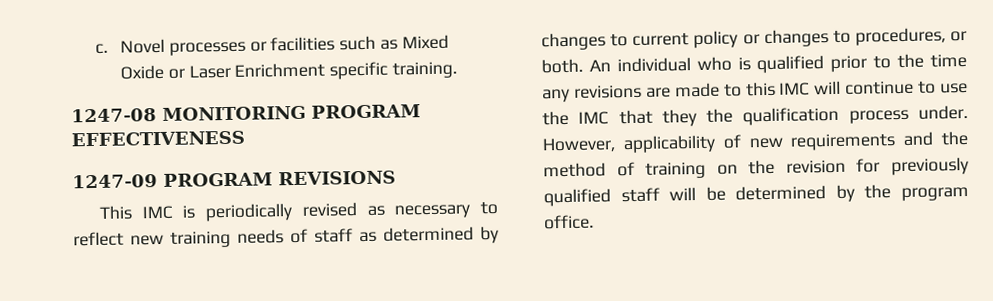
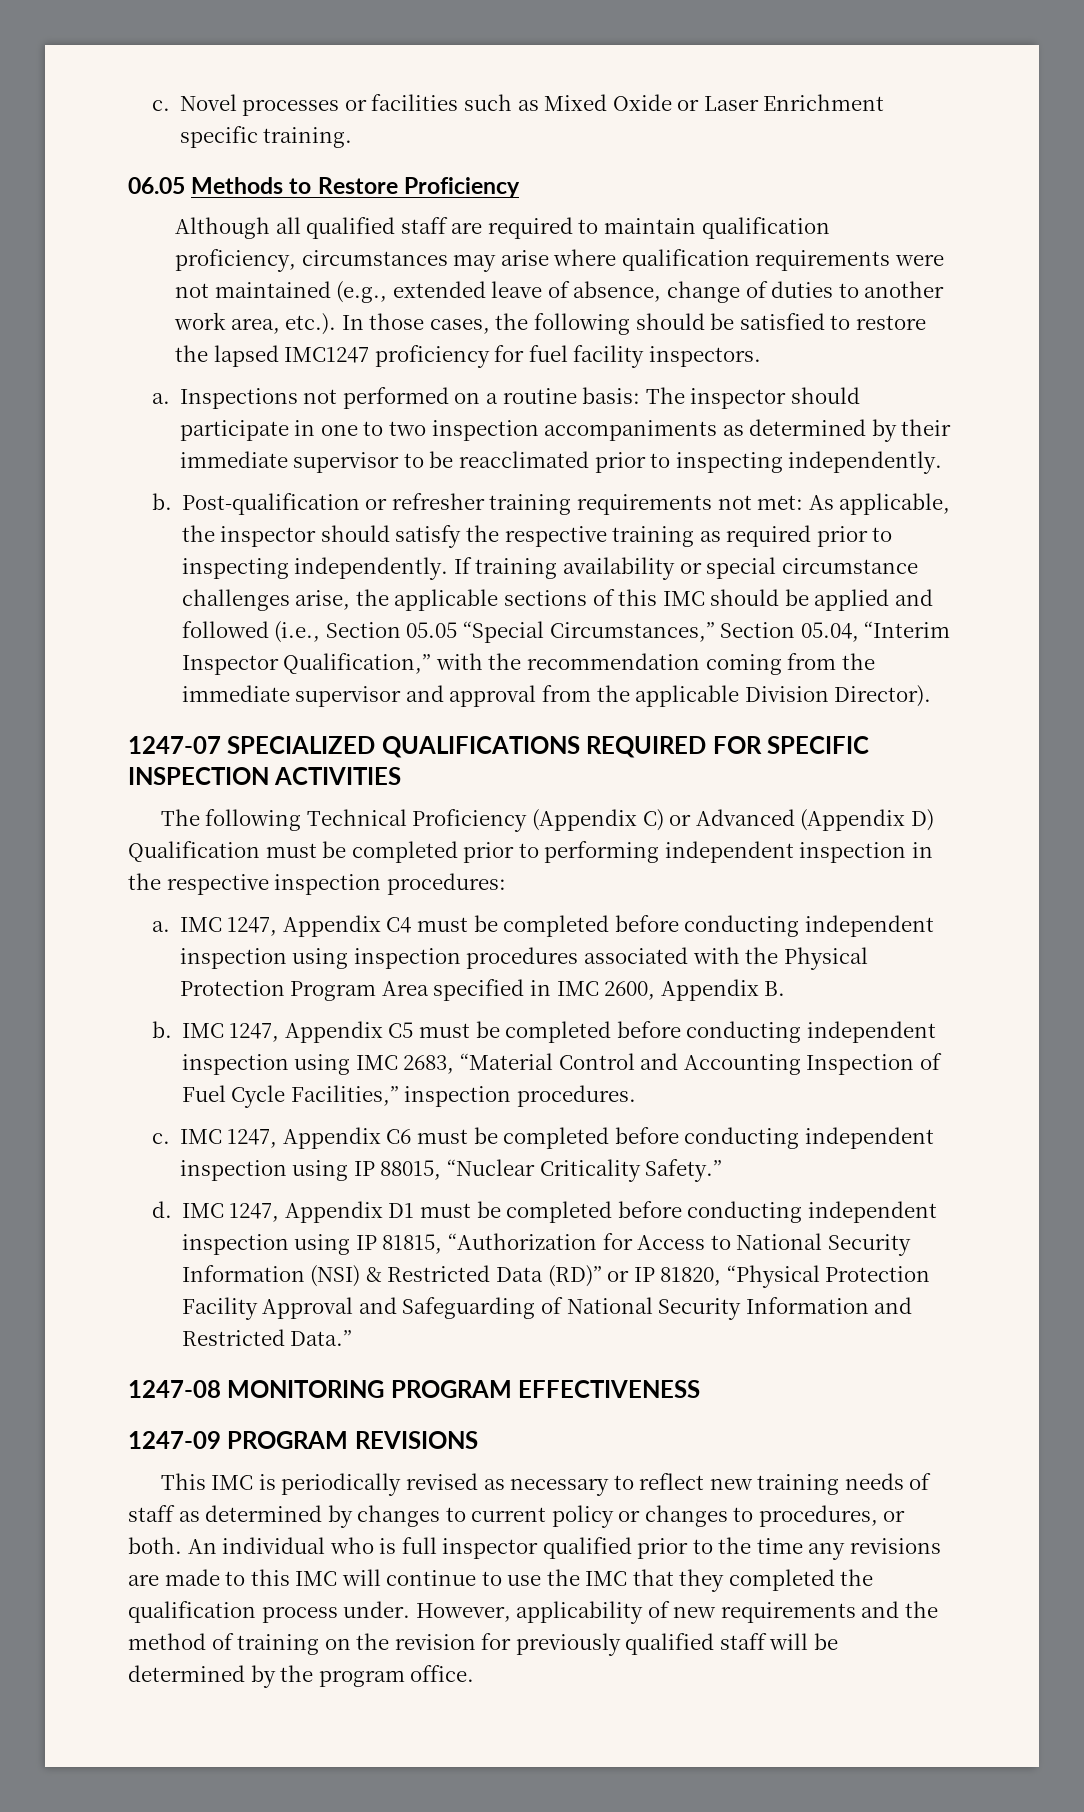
+ 06.05 Methods to Restore Proficiency
+ Although all qualified staff are required to maintain qualification proficiency, circumstances may arise where qualification requirements were not maintained (e.g., extended leave of absence, change of duties to another work area, etc.). In those cases, the following should be satisfied to restore the lapsed IMC1247 proficiency for fuel facility inspectors.
+ a. Inspections not performed on a routine basis: The inspector should participate in one to two inspection accompaniments as determined by their immediate supervisor to be reacclimated prior to inspecting independently.
+ b. Post-qualification or refresher training requirements not met: As applicable, the inspector should satisfy the respective training as required prior to inspecting independently. If training availability or special circumstance challenges arise, the applicable sections of this IMC should be applied and followed (i.e., Section 05.05 “Special Circumstances,” Section 05.04, “Interim Inspector Qualification,” with the recommendation coming from the immediate supervisor and approval from the applicable Division Director).
+ 1247-07 SPECIALIZED QUALIFICATIONS REQUIRED FOR SPECIFIC INSPECTION ACTIVITIES
+ The following Technical Proficiency (Appendix C) or Advanced (Appendix D) Qualification must be completed prior to performing independent inspection in the respective inspection procedures:
+ a. IMC 1247, Appendix C4 must be completed before conducting independent inspection using inspection procedures associated with the Physical Protection Program Area specified in IMC 2600, Appendix B.
+ b. IMC 1247, Appendix C5 must be completed before conducting independent inspection using IMC 2683, “Material Control and Accounting Inspection of Fuel Cycle Facilities,” inspection procedures.
+ c. IMC 1247, Appendix C6 must be completed before conducting independent inspection using IP 88015, “Nuclear Criticality Safety.”
+ d. IMC 1247, Appendix D1 must be completed before conducting independent inspection using IP 81815, “Authorization for Access to National Security Information (NSI) & Restricted Data (RD)” or IP 81820, “Physical Protection Facility Approval and Safeguarding of National Security Information and Restricted Data.”
- An individual who is qualified prior to the time any revisions are made to this IMC will continue to use the IMC that they the qualification process under.
+ An individual who is full inspector qualified prior to the time any revisions are made to this IMC will continue to use the IMC that they completed the qualification process under.

